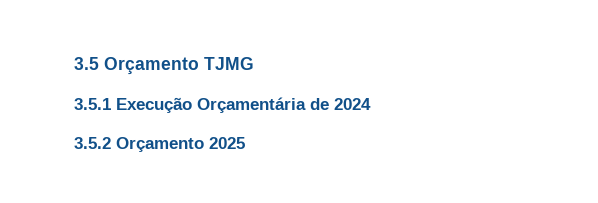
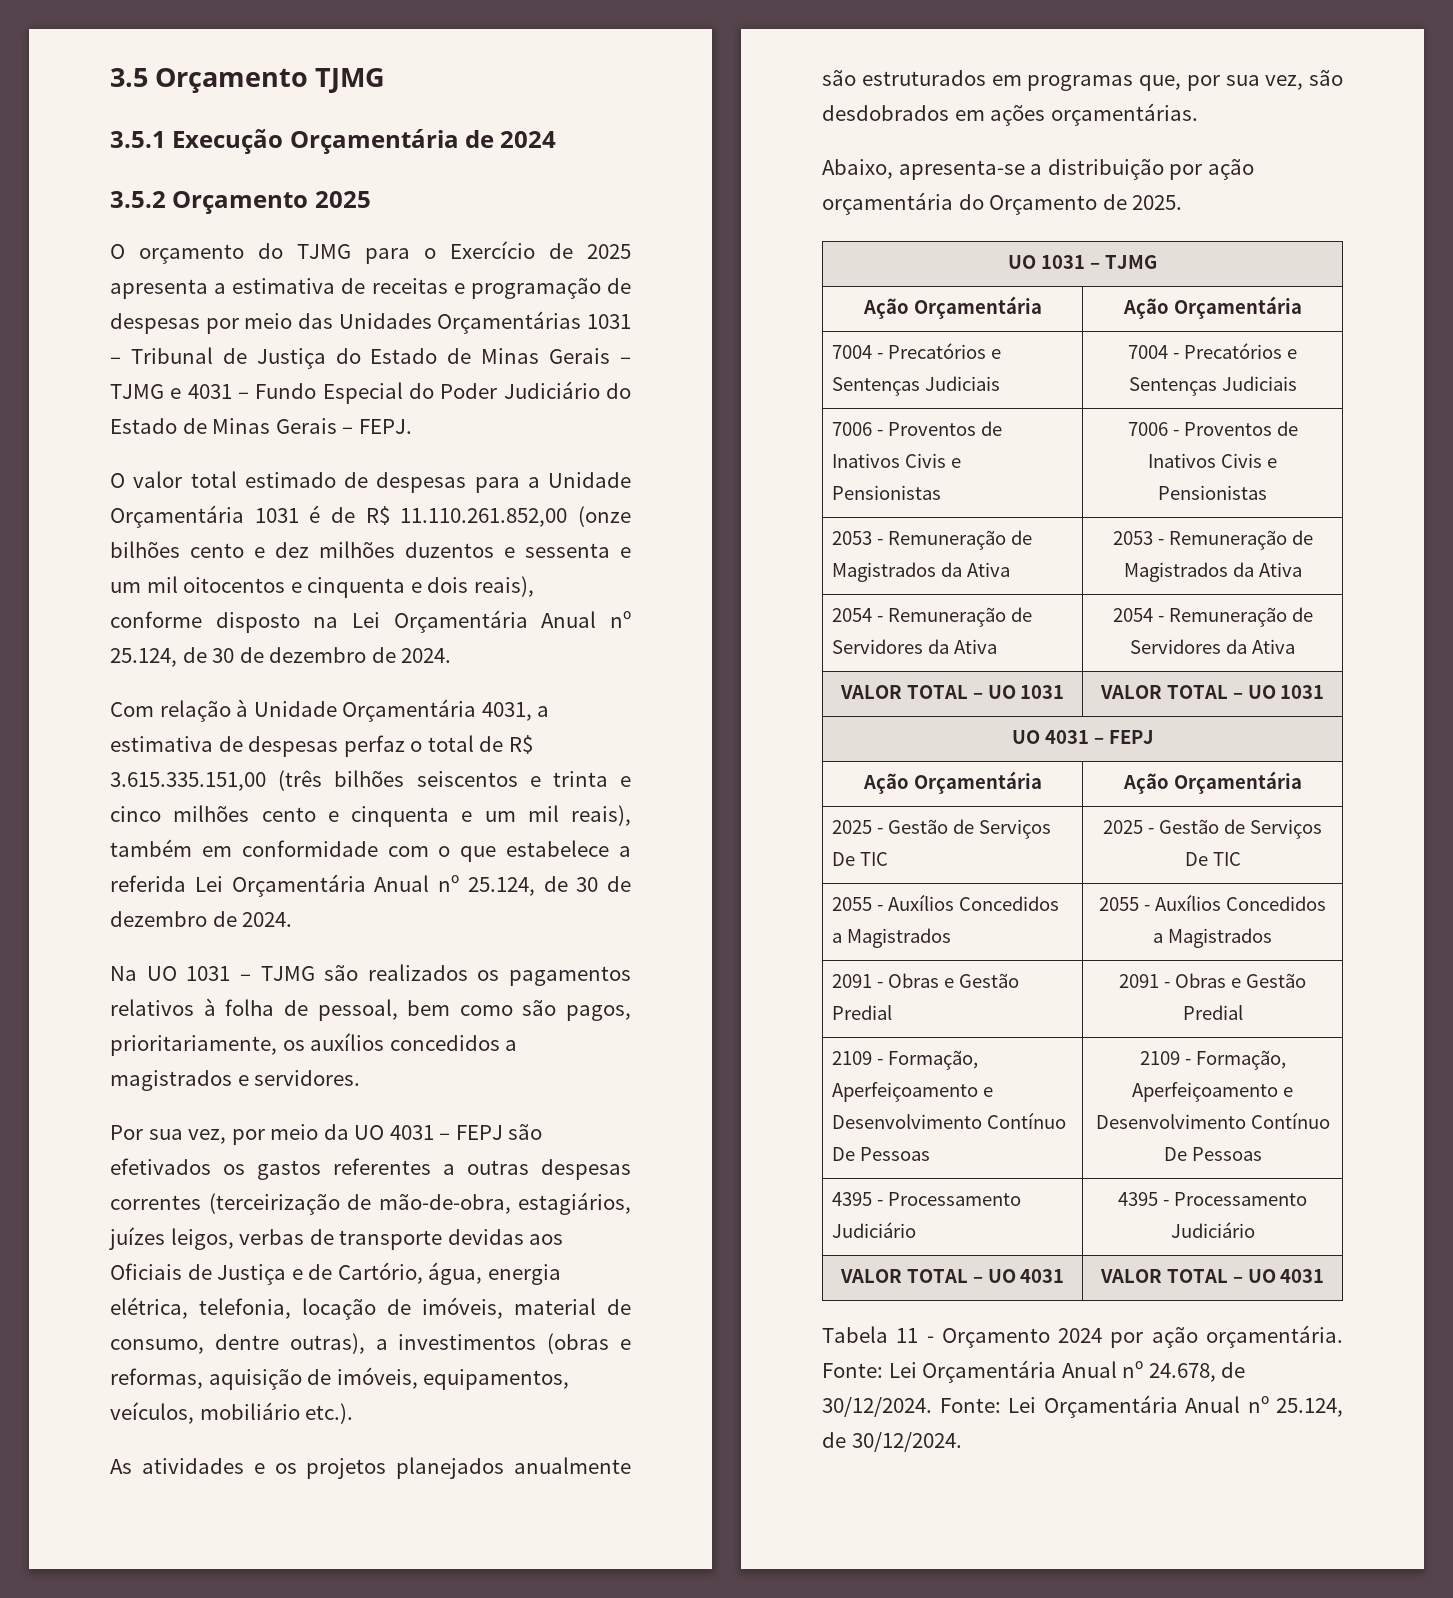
+ O orçamento do TJMG para o Exercício de 2025 apresenta a estimativa de receitas e programação de despesas por meio das Unidades Orçamentárias 1031 – Tribunal de Justiça do Estado de Minas Gerais – TJMG e 4031 – Fundo Especial do Poder Judiciário do Estado de Minas Gerais – FEPJ.
+ O valor total estimado de despesas para a Unidade Orçamentária 1031 é de R$ 11.110.261.852,00 (onze bilhões cento e dez milhões duzentos e sessenta e um mil oitocentos e cinquenta e dois reais), conforme disposto na Lei Orçamentária Anual nº 25.124, de 30 de dezembro de 2024.
+ Com relação à Unidade Orçamentária 4031, a estimativa de despesas perfaz o total de R$ 3.615.335.151,00 (três bilhões seiscentos e trinta e cinco milhões cento e cinquenta e um mil reais), também em conformidade com o que estabelece a referida Lei Orçamentária Anual nº 25.124, de 30 de dezembro de 2024.
+ Na UO 1031 – TJMG são realizados os pagamentos relativos à folha de pessoal, bem como são pagos, prioritariamente, os auxílios concedidos a magistrados e servidores.
+ Por sua vez, por meio da UO 4031 – FEPJ são efetivados os gastos referentes a outras despesas correntes (terceirização de mão-de-obra, estagiários, juízes leigos, verbas de transporte devidas aos Oficiais de Justiça e de Cartório, água, energia elétrica, telefonia, locação de imóveis, material de consumo, dentre outras), a investimentos (obras e reformas, aquisição de imóveis, equipamentos, veículos, mobiliário etc.).
+ As atividades e os projetos planejados anualmente são estruturados em programas que, por sua vez, são desdobrados em ações orçamentárias.
+ Abaixo, apresenta-se a distribuição por ação orçamentária do Orçamento de 2025.
+ UO 1031 – TJMG
+ Ação Orçamentária | Ação Orçamentária
+ 7004 - Precatórios e Sentenças Judiciais | 7004 - Precatórios e Sentenças Judiciais
+ 7006 - Proventos de Inativos Civis e Pensionistas | 7006 - Proventos de Inativos Civis e Pensionistas
+ 2053 - Remuneração de Magistrados da Ativa | 2053 - Remuneração de Magistrados da Ativa
+ 2054 - Remuneração de Servidores da Ativa | 2054 - Remuneração de Servidores da Ativa
+ VALOR TOTAL – UO 1031 | VALOR TOTAL – UO 1031
+ UO 4031 – FEPJ
+ Ação Orçamentária | Ação Orçamentária
+ 2025 - Gestão de Serviços De TIC | 2025 - Gestão de Serviços De TIC
+ 2055 - Auxílios Concedidos a Magistrados | 2055 - Auxílios Concedidos a Magistrados
+ 2091 - Obras e Gestão Predial | 2091 - Obras e Gestão Predial
+ 2109 - Formação, Aperfeiçoamento e Desenvolvimento Contínuo De Pessoas | 2109 - Formação, Aperfeiçoamento e Desenvolvimento Contínuo De Pessoas
+ 4395 - Processamento Judiciário | 4395 - Processamento Judiciário
+ VALOR TOTAL – UO 4031 | VALOR TOTAL – UO 4031
+ Tabela 11 - Orçamento 2024 por ação orçamentária. Fonte: Lei Orçamentária Anual nº 24.678, de 30/12/2024. Fonte: Lei Orçamentária Anual nº 25.124, de 30/12/2024.

